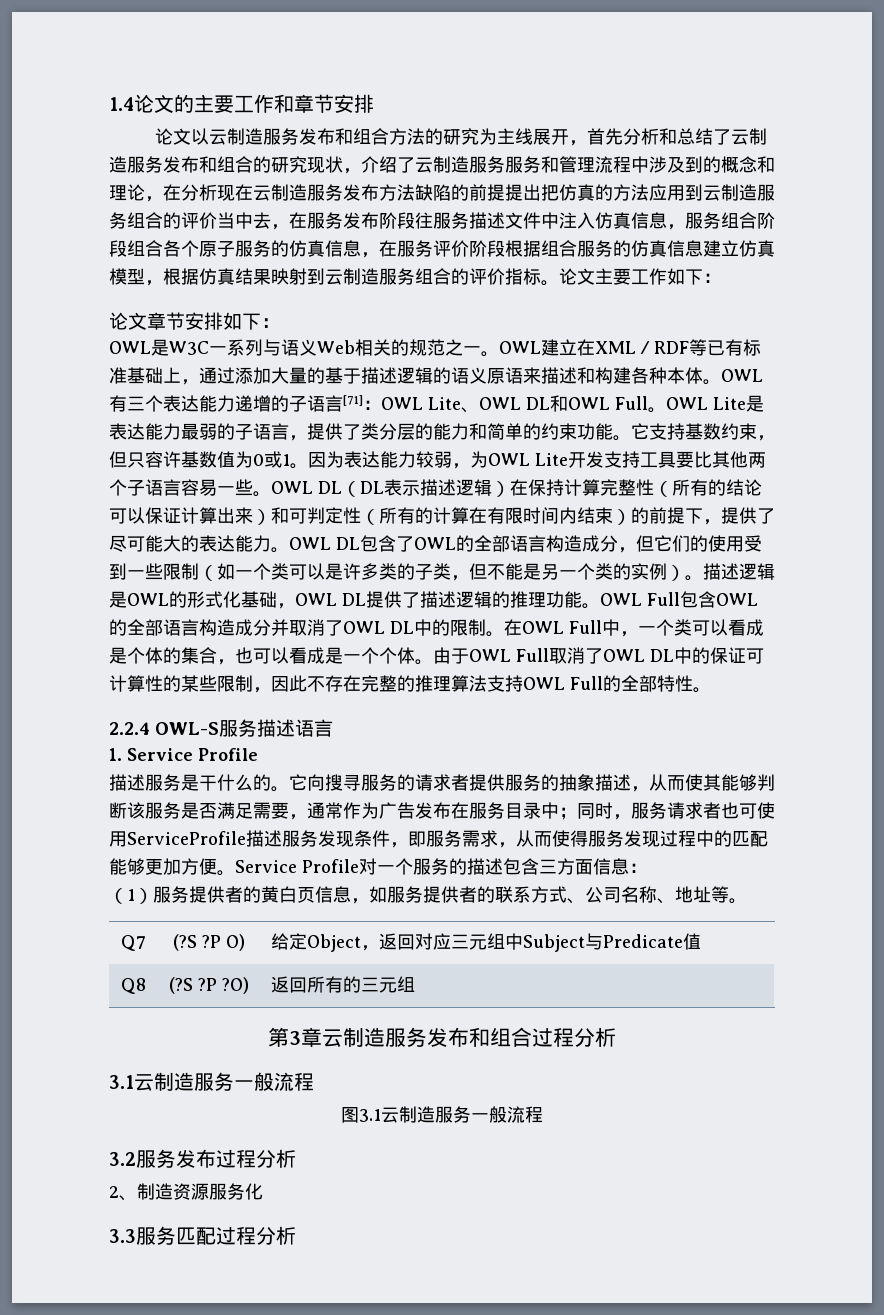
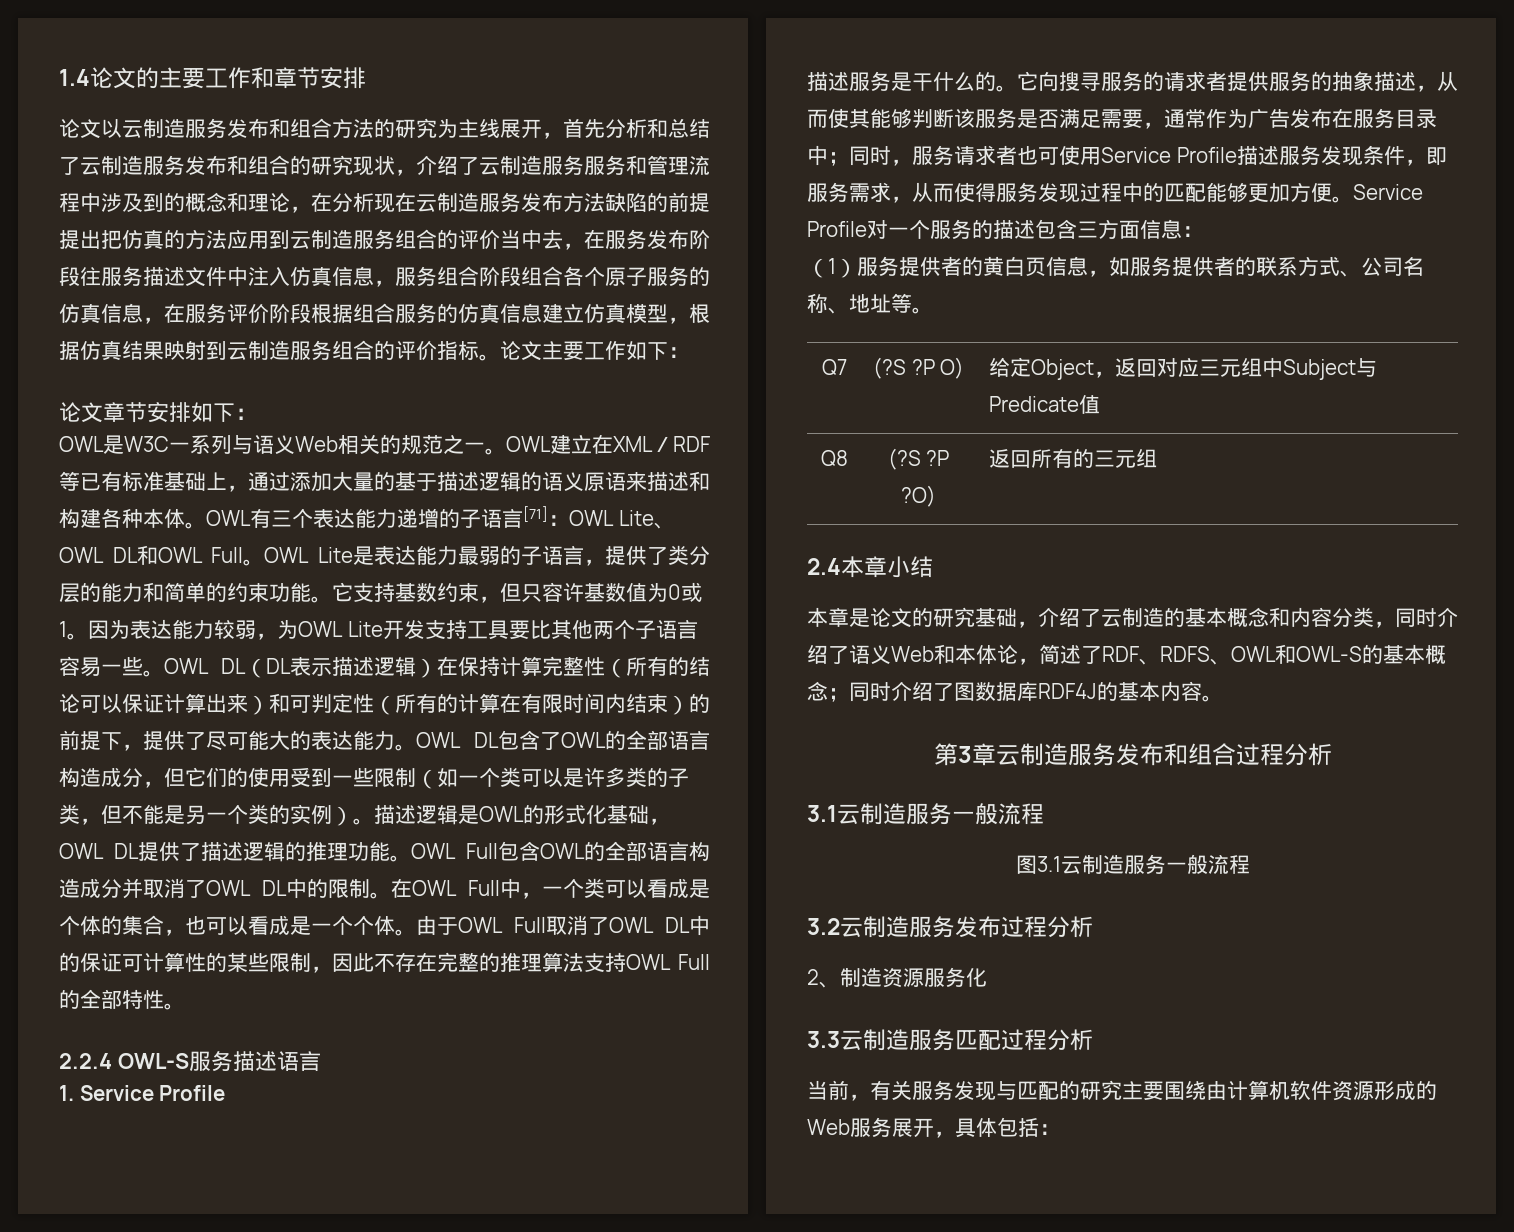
- 它向搜寻服务的请求者提供服务的抽象描述，从而使其能够判断该服务是否满足需要，通常作为广告发布在服务目录中；同时，服务请求者也可使用ServiceProfile描述服务发现条件，即服务需求，从而使得服务发现过程中的匹配能够更加方便。
+ 它向搜寻服务的请求者提供服务的抽象描述，从而使其能够判断该服务是否满足需要，通常作为广告发布在服务目录中；同时，服务请求者也可使用Service Profile描述服务发现条件，即服务需求，从而使得服务发现过程中的匹配能够更加方便。
+ 2.4本章小结
+ 本章是论文的研究基础，介绍了云制造的基本概念和内容分类，同时介绍了语义Web和本体论，简述了RDF、RDFS、OWL和OWL-S的基本概念；同时介绍了图数据库RDF4J的基本内容。
- 3.2服务发布过程分析
+ 3.2云制造服务发布过程分析
- 3.3服务匹配过程分析
+ 3.3云制造服务匹配过程分析
+ 当前，有关服务发现与匹配的研究主要围绕由计算机软件资源形成的Web服务展开，具体包括：

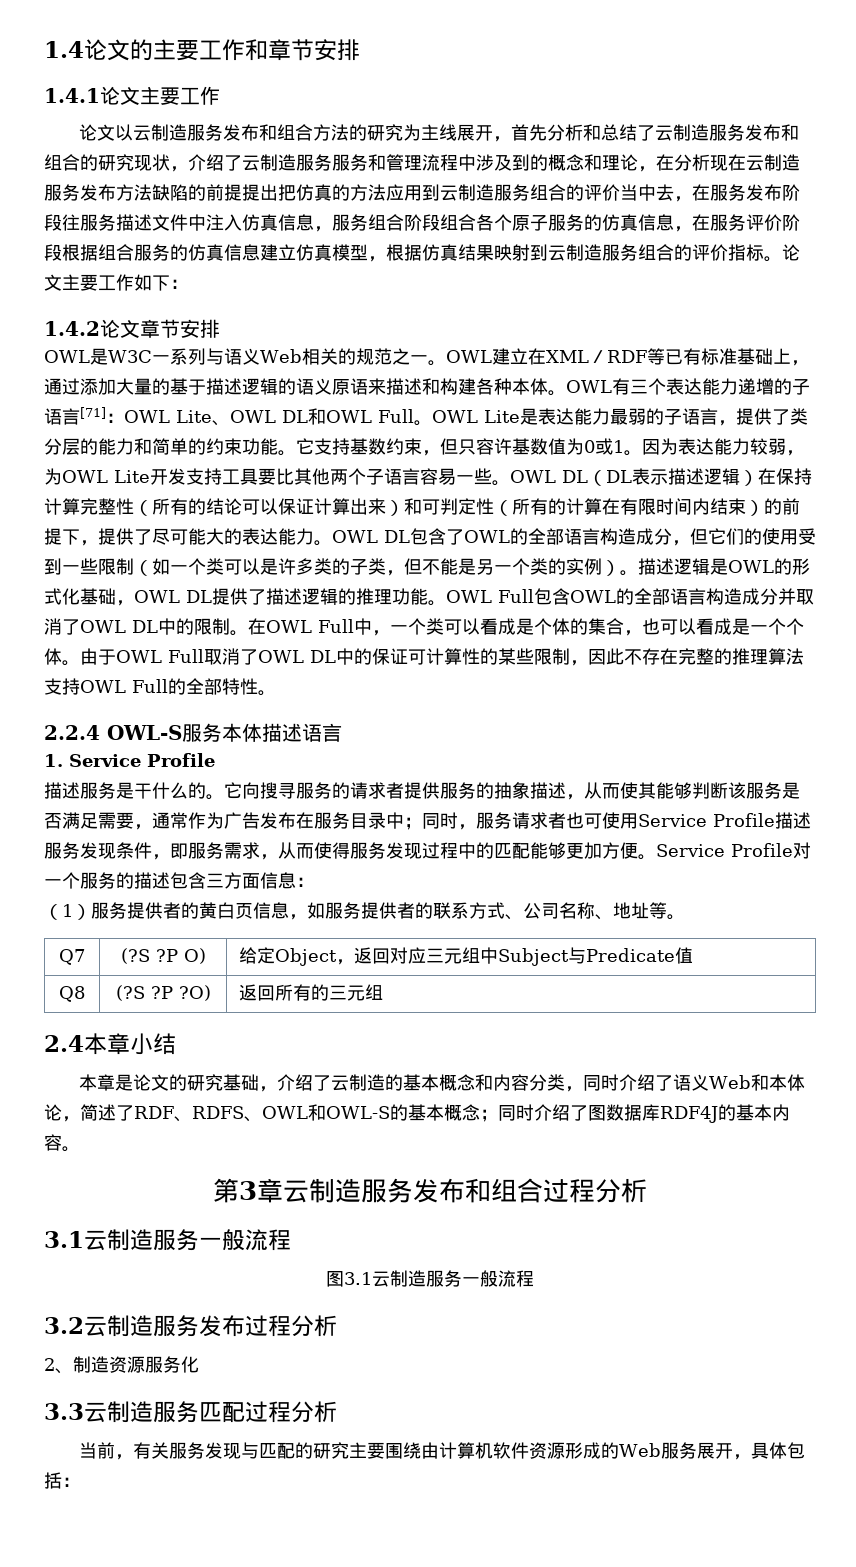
+ 1.4.1论文主要工作
- 论文章节安排如下：
+ 1.4.2论文章节安排
- 2.2.4 OWL-S服务描述语言
+ 2.2.4 OWL-S服务本体描述语言

